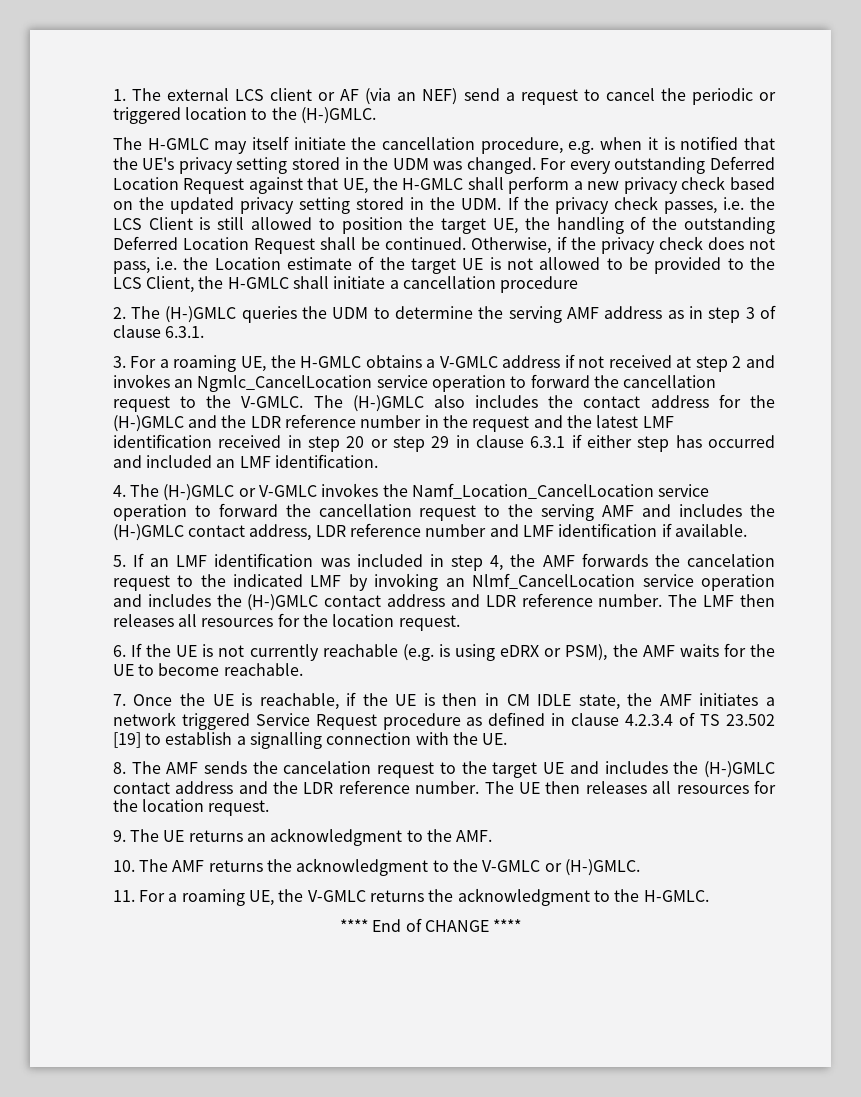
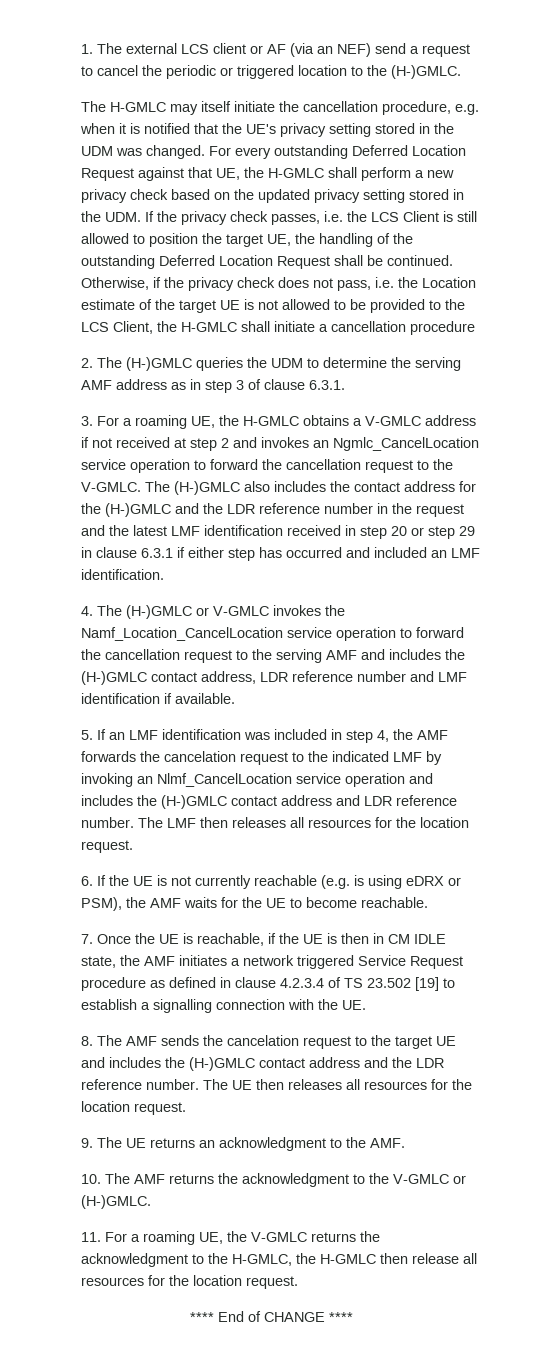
- 11. For a roaming UE, the V-GMLC returns the acknowledgment to the H-GMLC.
+ 11. For a roaming UE, the V-GMLC returns the acknowledgment to the H-GMLC, the H-GMLC then release all resources for the location request.

